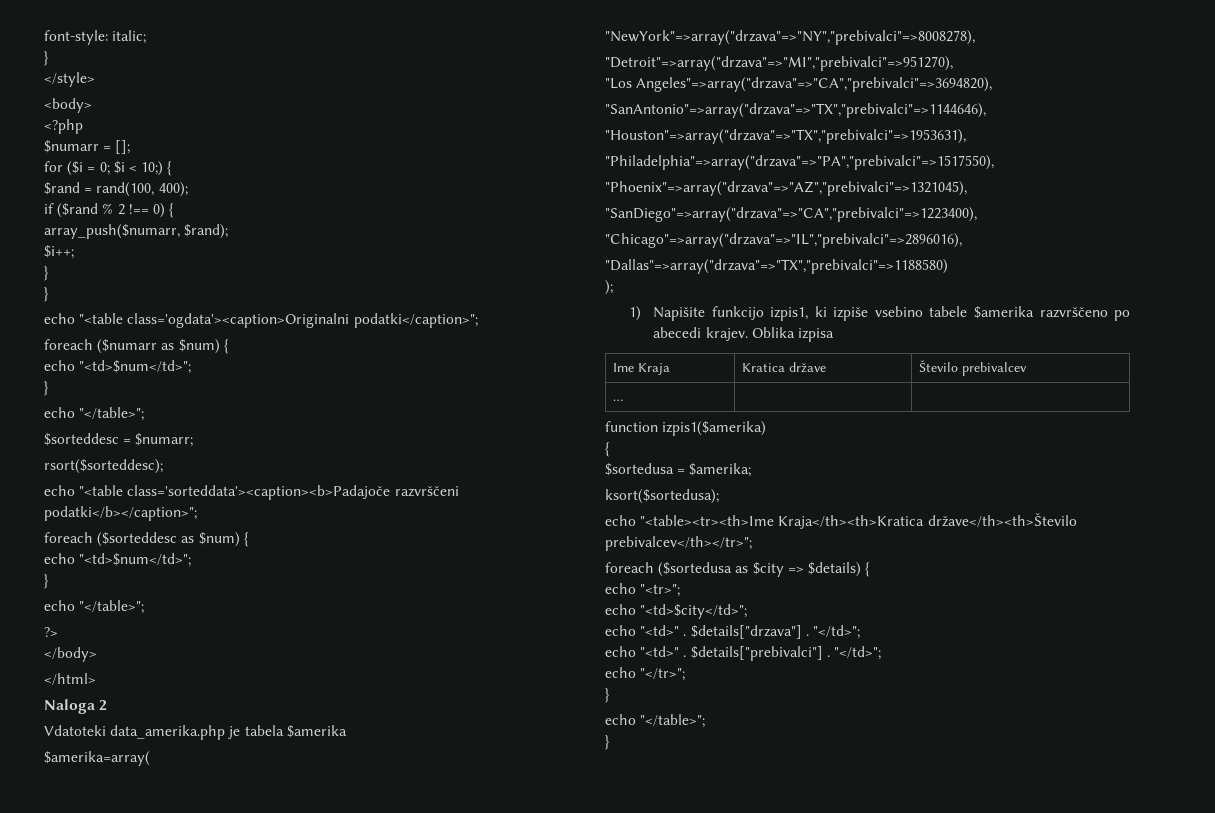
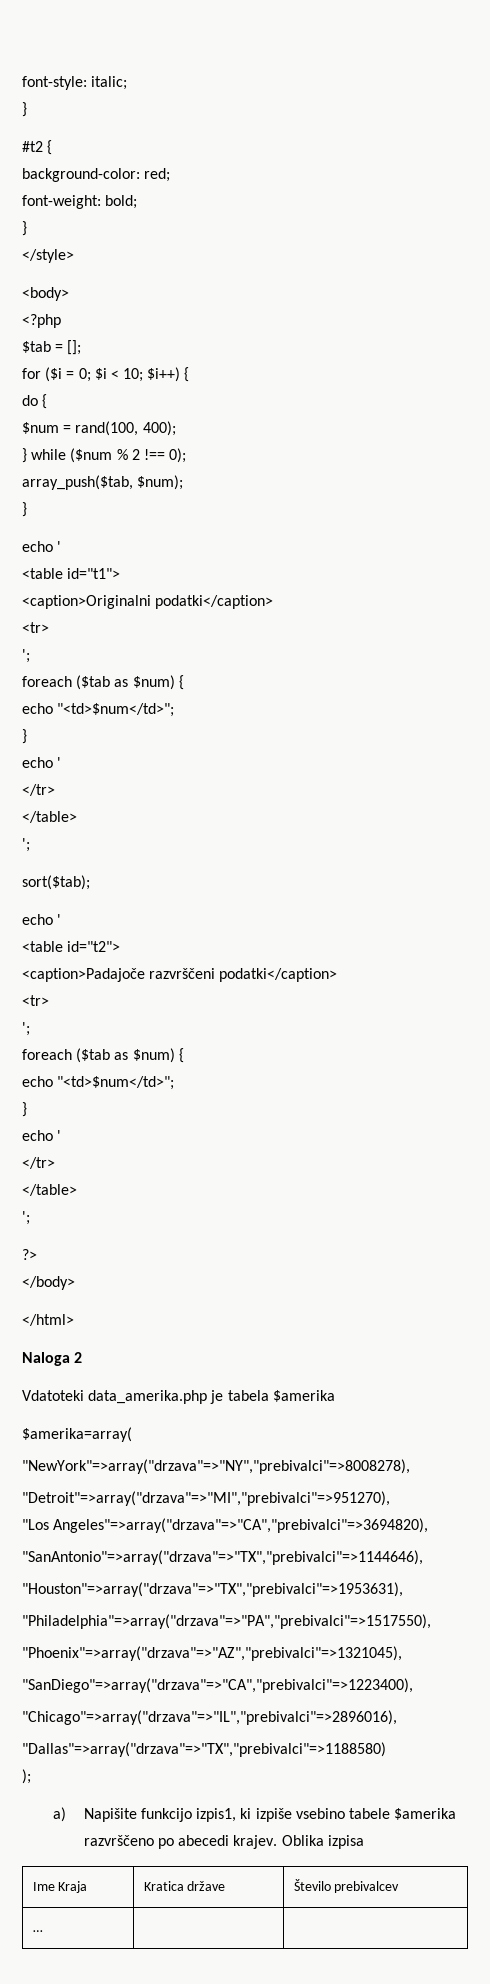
+ #t2 {
+ background-color: red;
+ font-weight: bold;
+ }
- $numarr = [];
+ $tab = [];
- for ($i = 0; $i < 10;) {
- $rand = rand(100, 400);
+ for ($i = 0; $i < 10; $i++) {
+ do {
+ $num = rand(100, 400);
- if ($rand % 2 !== 0) {
- array_push($numarr, $rand);
- $i++;
+ } while ($num % 2 !== 0);
+ array_push($tab, $num);
  }
- }
- echo "<table class='ogdata'><caption>Originalni podatki</caption>";
- foreach ($numarr as $num) {
+ echo '
+ <table id="t1">
+ <caption>Originalni podatki</caption>
+ <tr>
+ ';
+ foreach ($tab as $num) {
  echo "<td>$num</td>";
  }
- echo "</table>";
- $sorteddesc = $numarr;
- rsort($sorteddesc);
- echo "<table class='sorteddata'><caption><b>Padajoče razvrščeni podatki</b></caption>";
- foreach ($sorteddesc as $num) {
+ echo '
+ </tr>
+ </table>
+ ';
+ sort($tab);
+ echo '
+ <table id="t2">
+ <caption>Padajoče razvrščeni podatki</caption>
+ <tr>
+ ';
+ foreach ($tab as $num) {
  echo "<td>$num</td>";
  }
- echo "</table>";
+ echo '
+ </tr>
+ </table>
+ ';
- 1) Napišite funkcijo izpis1, ki izpiše vsebino tabele $amerika razvrščeno po abecedi krajev.
+ a) Napišite funkcijo izpis1, ki izpiše vsebino tabele $amerika razvrščeno po abecedi krajev.
- function izpis1($amerika)
- {
- $sortedusa = $amerika;
- ksort($sortedusa);
- echo "<table><tr><th>Ime Kraja</th><th>Kratica države</th><th>Število prebivalcev</th></tr>";
- foreach ($sortedusa as $city => $details) {
- echo "<tr>";
- echo "<td>$city</td>";
- echo "<td>" . $details["drzava"] . "</td>";
- echo "<td>" . $details["prebivalci"] . "</td>";
- echo "</tr>";
- }
- echo "</table>";
- }

